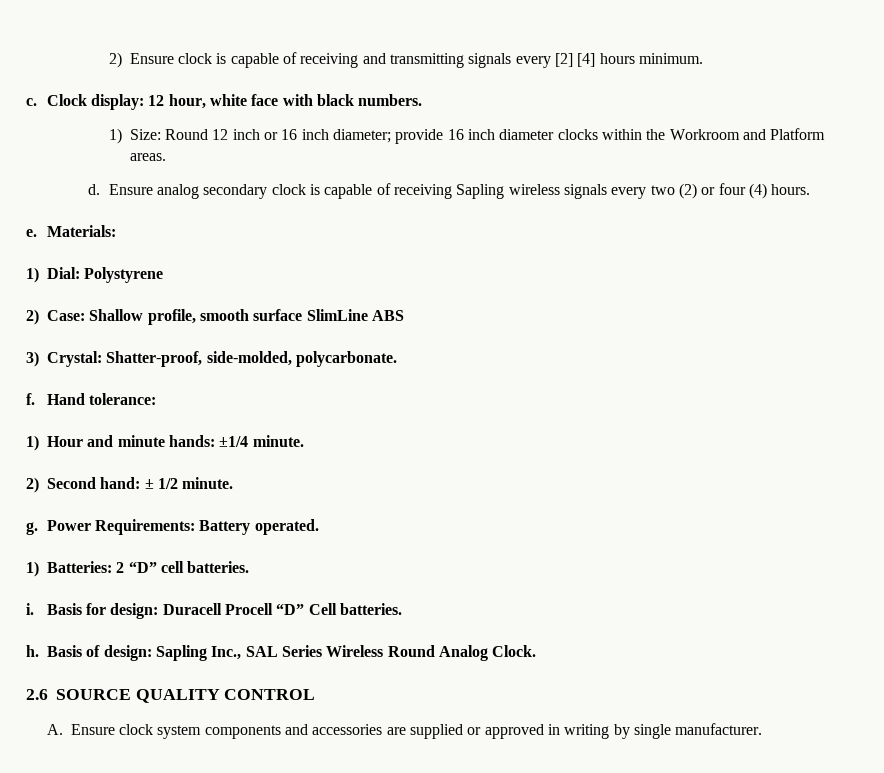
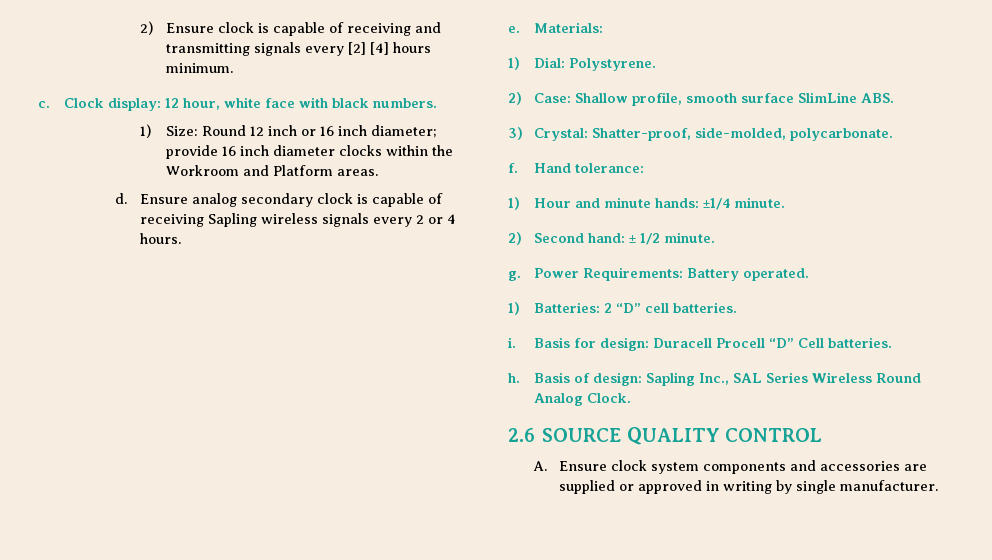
- Ensure analog secondary clock is capable of receiving Sapling wireless signals every two (2) or four (4) hours.
+ Ensure analog secondary clock is capable of receiving Sapling wireless signals every 2 or 4 hours.
- 1) Dial: Polystyrene
+ 1) Dial: Polystyrene.
- 2) Case: Shallow profile, smooth surface SlimLine ABS
+ 2) Case: Shallow profile, smooth surface SlimLine ABS.

